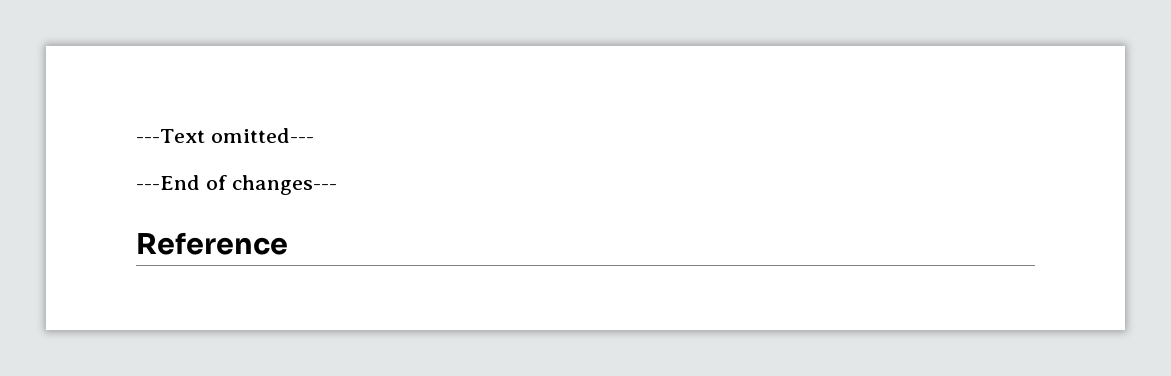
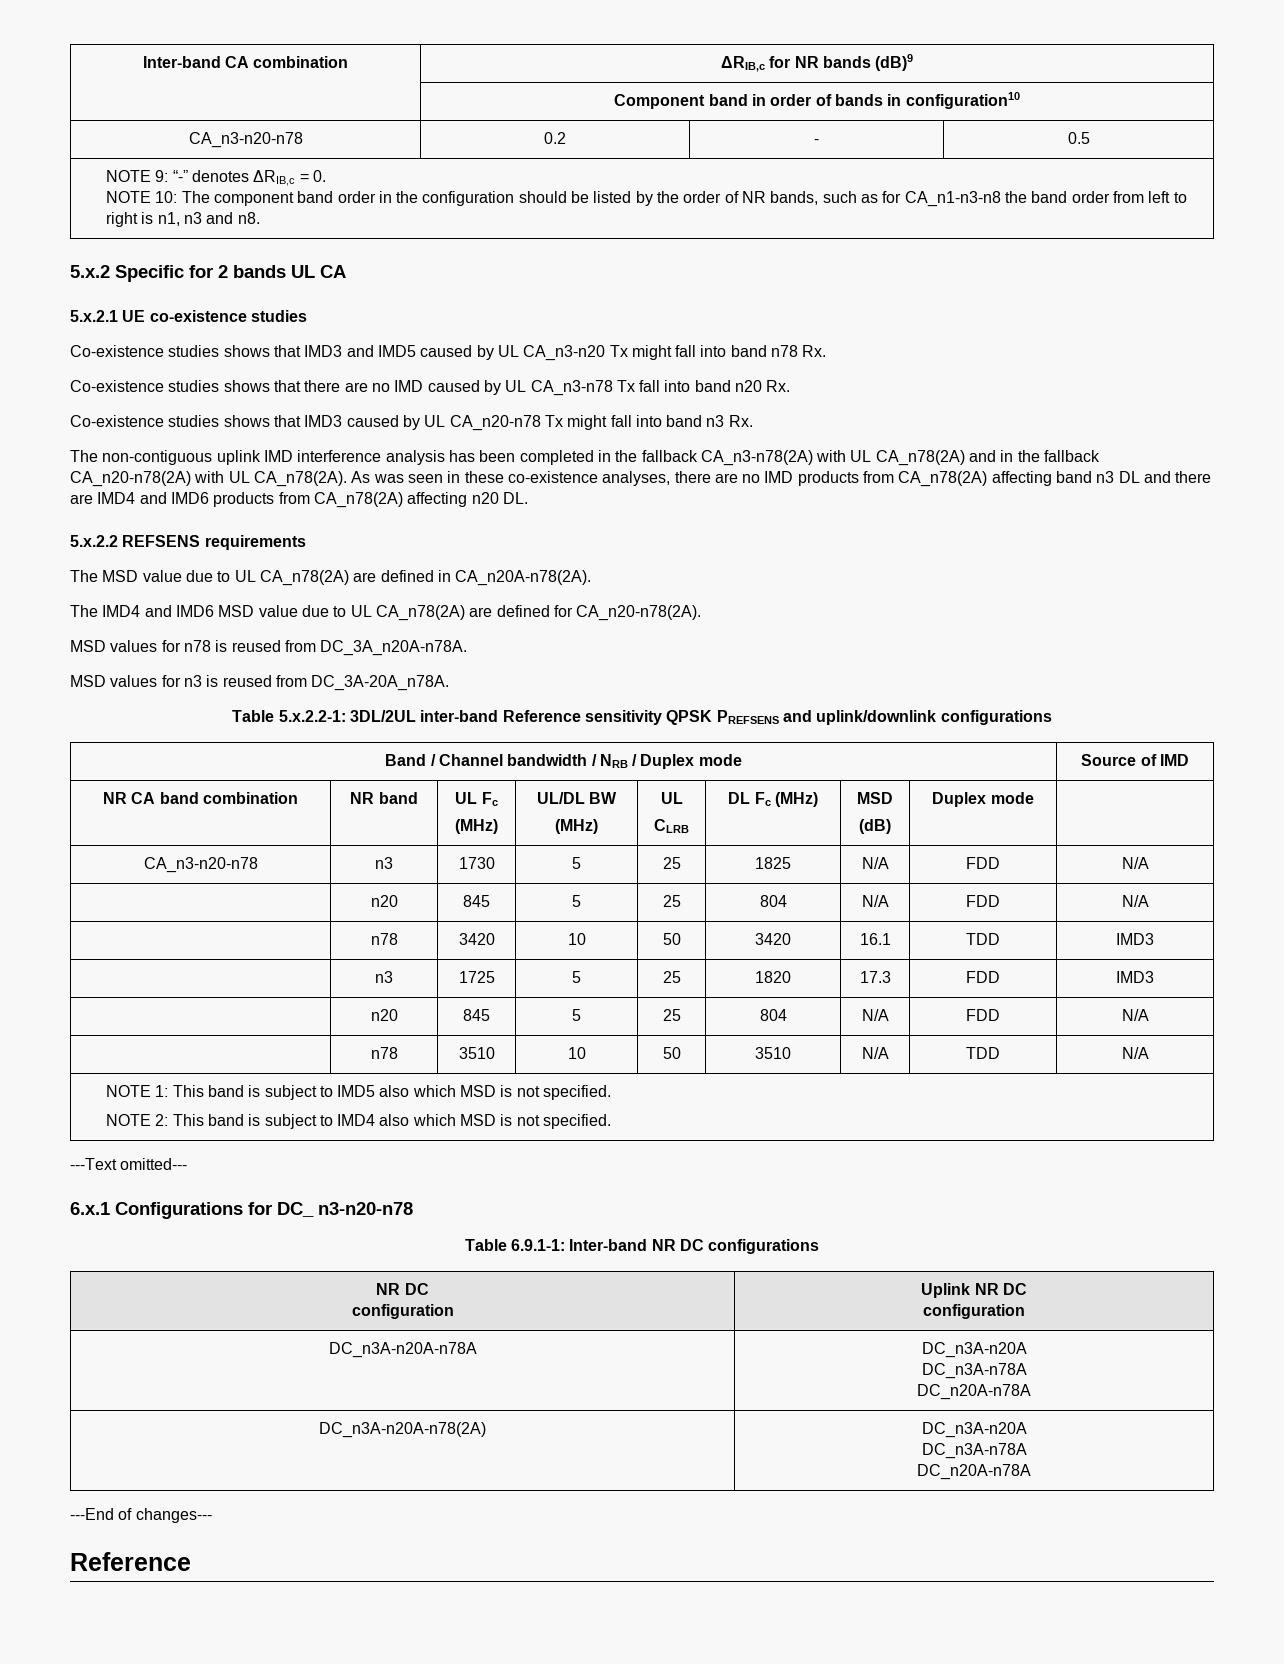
+ Inter-band CA combination | ΔRIB,c for NR bands (dB)9
+ | Component band in order of bands in configuration10
+ CA_n3-n20-n78 | 0.2 | - | 0.5
+ NOTE 9: “-” denotes ΔRIB,c = 0.
+ NOTE 10: The component band order in the configuration should be listed by the order of NR bands, such as for CA_n1-n3-n8 the band order from left to right is n1, n3 and n8.
+ 5.x.2 Specific for 2 bands UL CA
+ 5.x.2.1 UE co-existence studies
+ Co-existence studies shows that IMD3 and IMD5 caused by UL CA_n3-n20 Tx might fall into band n78 Rx.
+ Co-existence studies shows that there are no IMD caused by UL CA_n3-n78 Tx fall into band n20 Rx.
+ Co-existence studies shows that IMD3 caused by UL CA_n20-n78 Tx might fall into band n3 Rx.
+ The non-contiguous uplink IMD interference analysis has been completed in the fallback CA_n3-n78(2A) with UL CA_n78(2A) and in the fallback CA_n20-n78(2A) with UL CA_n78(2A). As was seen in these co-existence analyses, there are no IMD products from CA_n78(2A) affecting band n3 DL and there are IMD4 and IMD6 products from CA_n78(2A) affecting n20 DL.
+ 5.x.2.2 REFSENS requirements
+ The MSD value due to UL CA_n78(2A) are defined in CA_n20A-n78(2A).
+ The IMD4 and IMD6 MSD value due to UL CA_n78(2A) are defined for CA_n20-n78(2A).
+ MSD values for n78 is reused from DC_3A_n20A-n78A.
+ MSD values for n3 is reused from DC_3A-20A_n78A.
+ Table 5.x.2.2-1: 3DL/2UL inter-band Reference sensitivity QPSK PREFSENS and uplink/downlink configurations
+ Band / Channel bandwidth / NRB / Duplex mode | Source of IMD
+ NR CA band combination | NR band | UL Fc
+ (MHz) | UL/DL BW
+ (MHz) | UL
+ CLRB | DL Fc (MHz) | MSD
+ (dB) | Duplex mode |
+ CA_n3-n20-n78 | n3 | 1730 | 5 | 25 | 1825 | N/A | FDD | N/A
+ | n20 | 845 | 5 | 25 | 804 | N/A | FDD | N/A
+ | n78 | 3420 | 10 | 50 | 3420 | 16.1 | TDD | IMD3
+ | n3 | 1725 | 5 | 25 | 1820 | 17.3 | FDD | IMD3
+ | n20 | 845 | 5 | 25 | 804 | N/A | FDD | N/A
+ | n78 | 3510 | 10 | 50 | 3510 | N/A | TDD | N/A
+ NOTE 1: This band is subject to IMD5 also which MSD is not specified.
+ NOTE 2: This band is subject to IMD4 also which MSD is not specified.
  ---Text omitted---
+ 6.x.1 Configurations for DC_ n3-n20-n78
+ Table 6.9.1-1: Inter-band NR DC configurations
+ NR DC
+ configuration | Uplink NR DC
+ configuration
+ DC_n3A-n20A-n78A | DC_n3A-n20A
+ DC_n3A-n78A
+ DC_n20A-n78A
+ DC_n3A-n20A-n78(2A) | DC_n3A-n20A
+ DC_n3A-n78A
+ DC_n20A-n78A

